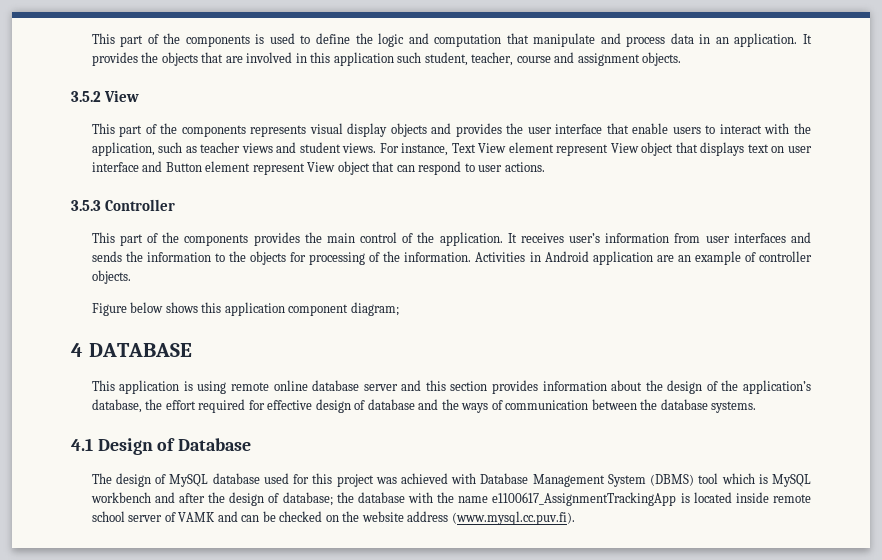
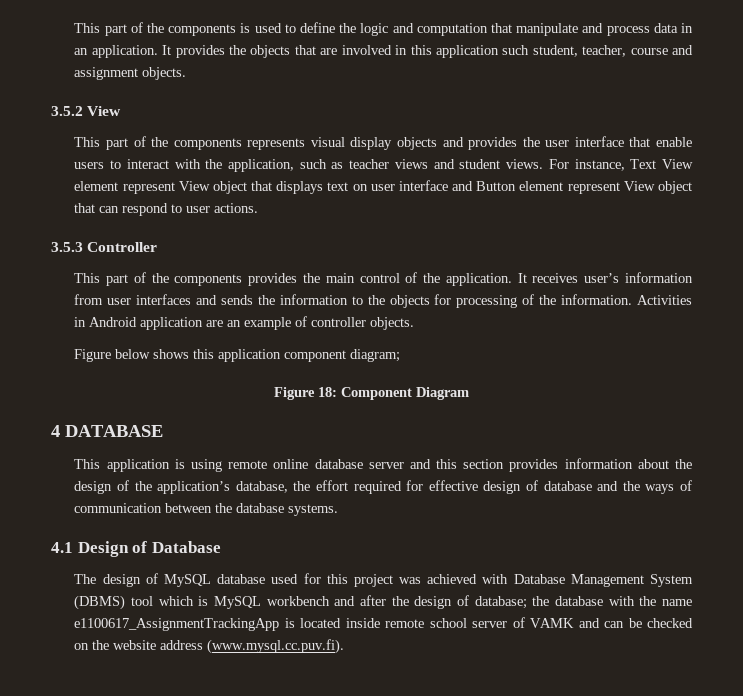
+ Figure 18: Component Diagram

